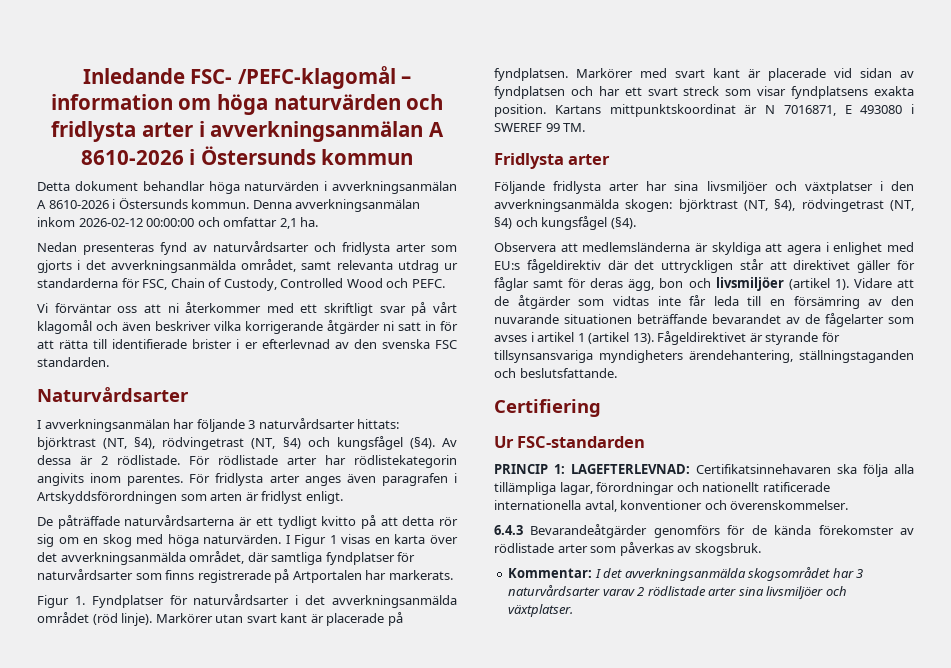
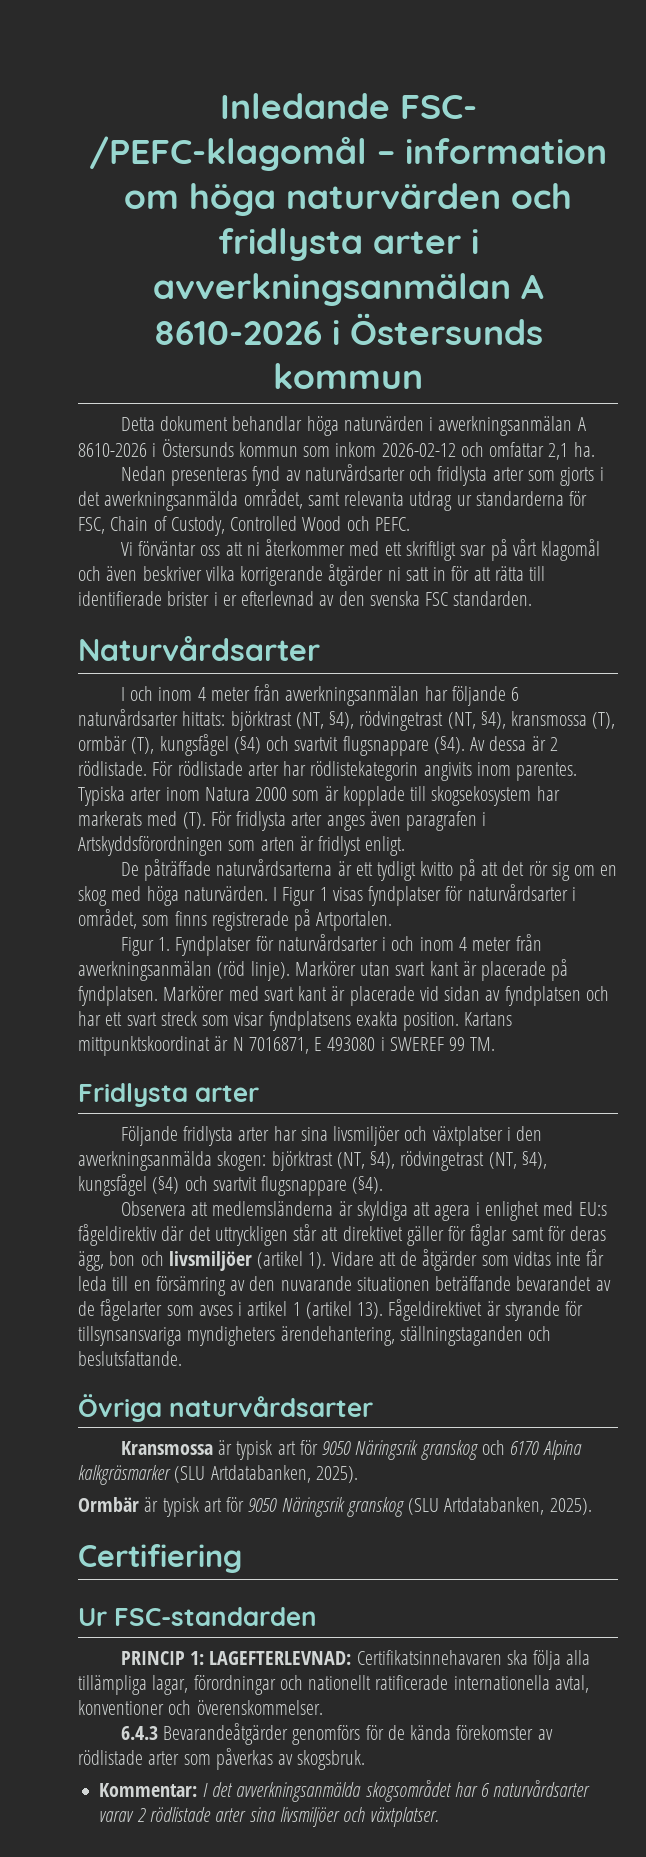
- Detta dokument behandlar höga naturvärden i avverkningsanmälan A 8610-2026 i Östersunds kommun. Denna avverkningsanmälan inkom 2026-02-12 00:00:00 och omfattar 2,1 ha.
+ Detta dokument behandlar höga naturvärden i avverkningsanmälan A 8610-2026 i Östersunds kommun som inkom 2026-02-12 och omfattar 2,1 ha.
- I avverkningsanmälan har följande 3 naturvårdsarter hittats: björktrast (NT, §4), rödvingetrast (NT, §4) och kungsfågel (§4).
+ I och inom 4 meter från avverkningsanmälan har följande 6 naturvårdsarter hittats: björktrast (NT, §4), rödvingetrast (NT, §4), kransmossa (T), ormbär (T), kungsfågel (§4) och svartvit flugsnappare (§4).
- För fridlysta arter anges även paragrafen i Artskyddsförordningen som arten är fridlyst enligt.
+ Typiska arter inom Natura 2000 som är kopplade till skogsekosystem har markerats med (T). För fridlysta arter anges även paragrafen i Artskyddsförordningen som arten är fridlyst enligt.
- De påträffade naturvårdsarterna är ett tydligt kvitto på att detta rör sig om en skog med höga naturvärden.
+ De påträffade naturvårdsarterna är ett tydligt kvitto på att det rör sig om en skog med höga naturvärden.
- I Figur 1 visas en karta över det avverkningsanmälda området, där samtliga fyndplatser för naturvårdsarter som finns registrerade på Artportalen har markerats.
+ I Figur 1 visas fyndplatser för naturvårdsarter i området, som finns registrerade på Artportalen.
- Figur 1. Fyndplatser för naturvårdsarter i det avverkningsanmälda området (röd linje).
+ Figur 1. Fyndplatser för naturvårdsarter i och inom 4 meter från avverkningsanmälan (röd linje).
- Följande fridlysta arter har sina livsmiljöer och växtplatser i den avverkningsanmälda skogen: björktrast (NT, §4), rödvingetrast (NT, §4) och kungsfågel (§4).
+ Följande fridlysta arter har sina livsmiljöer och växtplatser i den avverkningsanmälda skogen: björktrast (NT, §4), rödvingetrast (NT, §4), kungsfågel (§4) och svartvit flugsnappare (§4).
+ Övriga naturvårdsarter
+ Kransmossa är typisk art för 9050 Näringsrik granskog och 6170 Alpina kalkgräsmarker (SLU Artdatabanken, 2025).
+ Ormbär är typisk art för 9050 Näringsrik granskog (SLU Artdatabanken, 2025).
- Kommentar: I det avverkningsanmälda skogsområdet har 3 naturvårdsarter varav 2 rödlistade arter sina livsmiljöer och växtplatser.
+ Kommentar: I det avverkningsanmälda skogsområdet har 6 naturvårdsarter varav 2 rödlistade arter sina livsmiljöer och växtplatser.

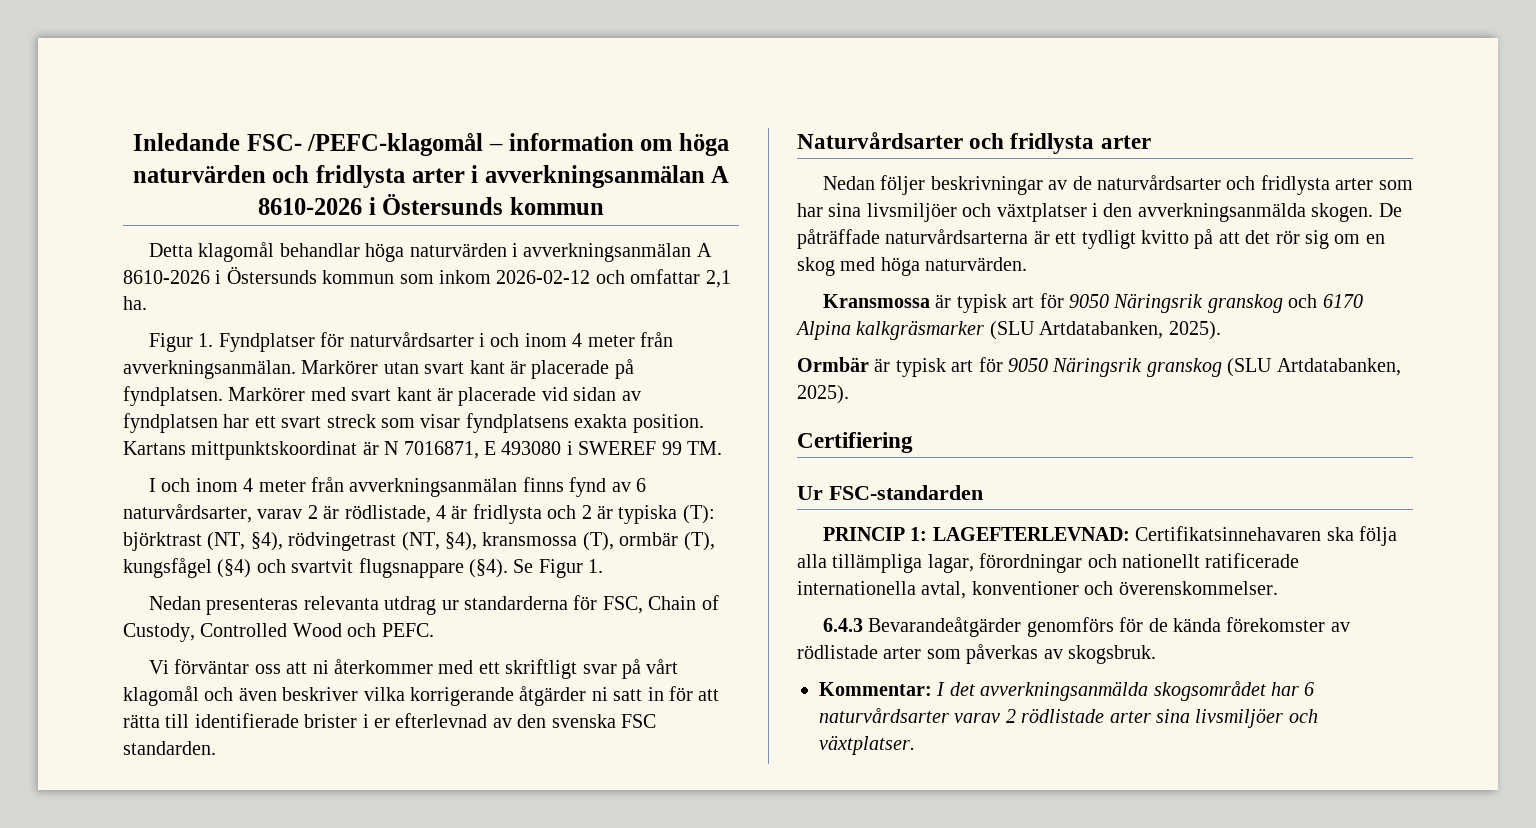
- Detta dokument behandlar höga naturvärden i avverkningsanmälan A 8610-2026 i Östersunds kommun som inkom 2026-02-12 och omfattar 2,1 ha.
+ Detta klagomål behandlar höga naturvärden i avverkningsanmälan A 8610-2026 i Östersunds kommun som inkom 2026-02-12 och omfattar 2,1 ha.
- Nedan presenteras fynd av naturvårdsarter och fridlysta arter som gjorts i det avverkningsanmälda området, samt relevanta utdrag ur standarderna för FSC, Chain of Custody, Controlled Wood och PEFC.
+ Figur 1. Fyndplatser för naturvårdsarter i och inom 4 meter från avverkningsanmälan. Markörer utan svart kant är placerade på fyndplatsen. Markörer med svart kant är placerade vid sidan av fyndplatsen har ett svart streck som visar fyndplatsens exakta position. Kartans mittpunktskoordinat är N 7016871, E 493080 i SWEREF 99 TM.
+ I och inom 4 meter från avverkningsanmälan finns fynd av 6 naturvårdsarter, varav 2 är rödlistade, 4 är fridlysta och 2 är typiska (T): björktrast (NT, §4), rödvingetrast (NT, §4), kransmossa (T), ormbär (T), kungsfågel (§4) och svartvit flugsnappare (§4). Se Figur 1.
+ Nedan presenteras relevanta utdrag ur standarderna för FSC, Chain of Custody, Controlled Wood och PEFC.
- Naturvårdsarter
- I och inom 4 meter från avverkningsanmälan har följande 6 naturvårdsarter hittats: björktrast (NT, §4), rödvingetrast (NT, §4), kransmossa (T), ormbär (T), kungsfågel (§4) och svartvit flugsnappare (§4). Av dessa är 2 rödlistade. För rödlistade arter har rödlistekategorin angivits inom parentes. Typiska arter inom Natura 2000 som är kopplade till skogsekosystem har markerats med (T). För fridlysta arter anges även paragrafen i Artskyddsförordningen som arten är fridlyst enligt.
- De påträffade naturvårdsarterna är ett tydligt kvitto på att det rör sig om en skog med höga naturvärden. I Figur 1 visas fyndplatser för naturvårdsarter i området, som finns registrerade på Artportalen.
- Figur 1. Fyndplatser för naturvårdsarter i och inom 4 meter från avverkningsanmälan (röd linje). Markörer utan svart kant är placerade på fyndplatsen. Markörer med svart kant är placerade vid sidan av fyndplatsen och har ett svart streck som visar fyndplatsens exakta position. Kartans mittpunktskoordinat är N 7016871, E 493080 i SWEREF 99 TM.
- Fridlysta arter
- Följande fridlysta arter har sina livsmiljöer och växtplatser i den avverkningsanmälda skogen: björktrast (NT, §4), rödvingetrast (NT, §4), kungsfågel (§4) och svartvit flugsnappare (§4).
- Observera att medlemsländerna är skyldiga att agera i enlighet med EU:s fågeldirektiv där det uttryckligen står att direktivet gäller för fåglar samt för deras ägg, bon och livsmiljöer (artikel 1). Vidare att de åtgärder som vidtas inte får leda till en försämring av den nuvarande situationen beträffande bevarandet av de fågelarter som avses i artikel 1 (artikel 13). Fågeldirektivet är styrande för tillsynsansvariga myndigheters ärendehantering, ställningstaganden och beslutsfattande.
- Övriga naturvårdsarter
+ Naturvårdsarter och fridlysta arter
+ Nedan följer beskrivningar av de naturvårdsarter och fridlysta arter som har sina livsmiljöer och växtplatser i den avverkningsanmälda skogen. De påträffade naturvårdsarterna är ett tydligt kvitto på att det rör sig om en skog med höga naturvärden.

